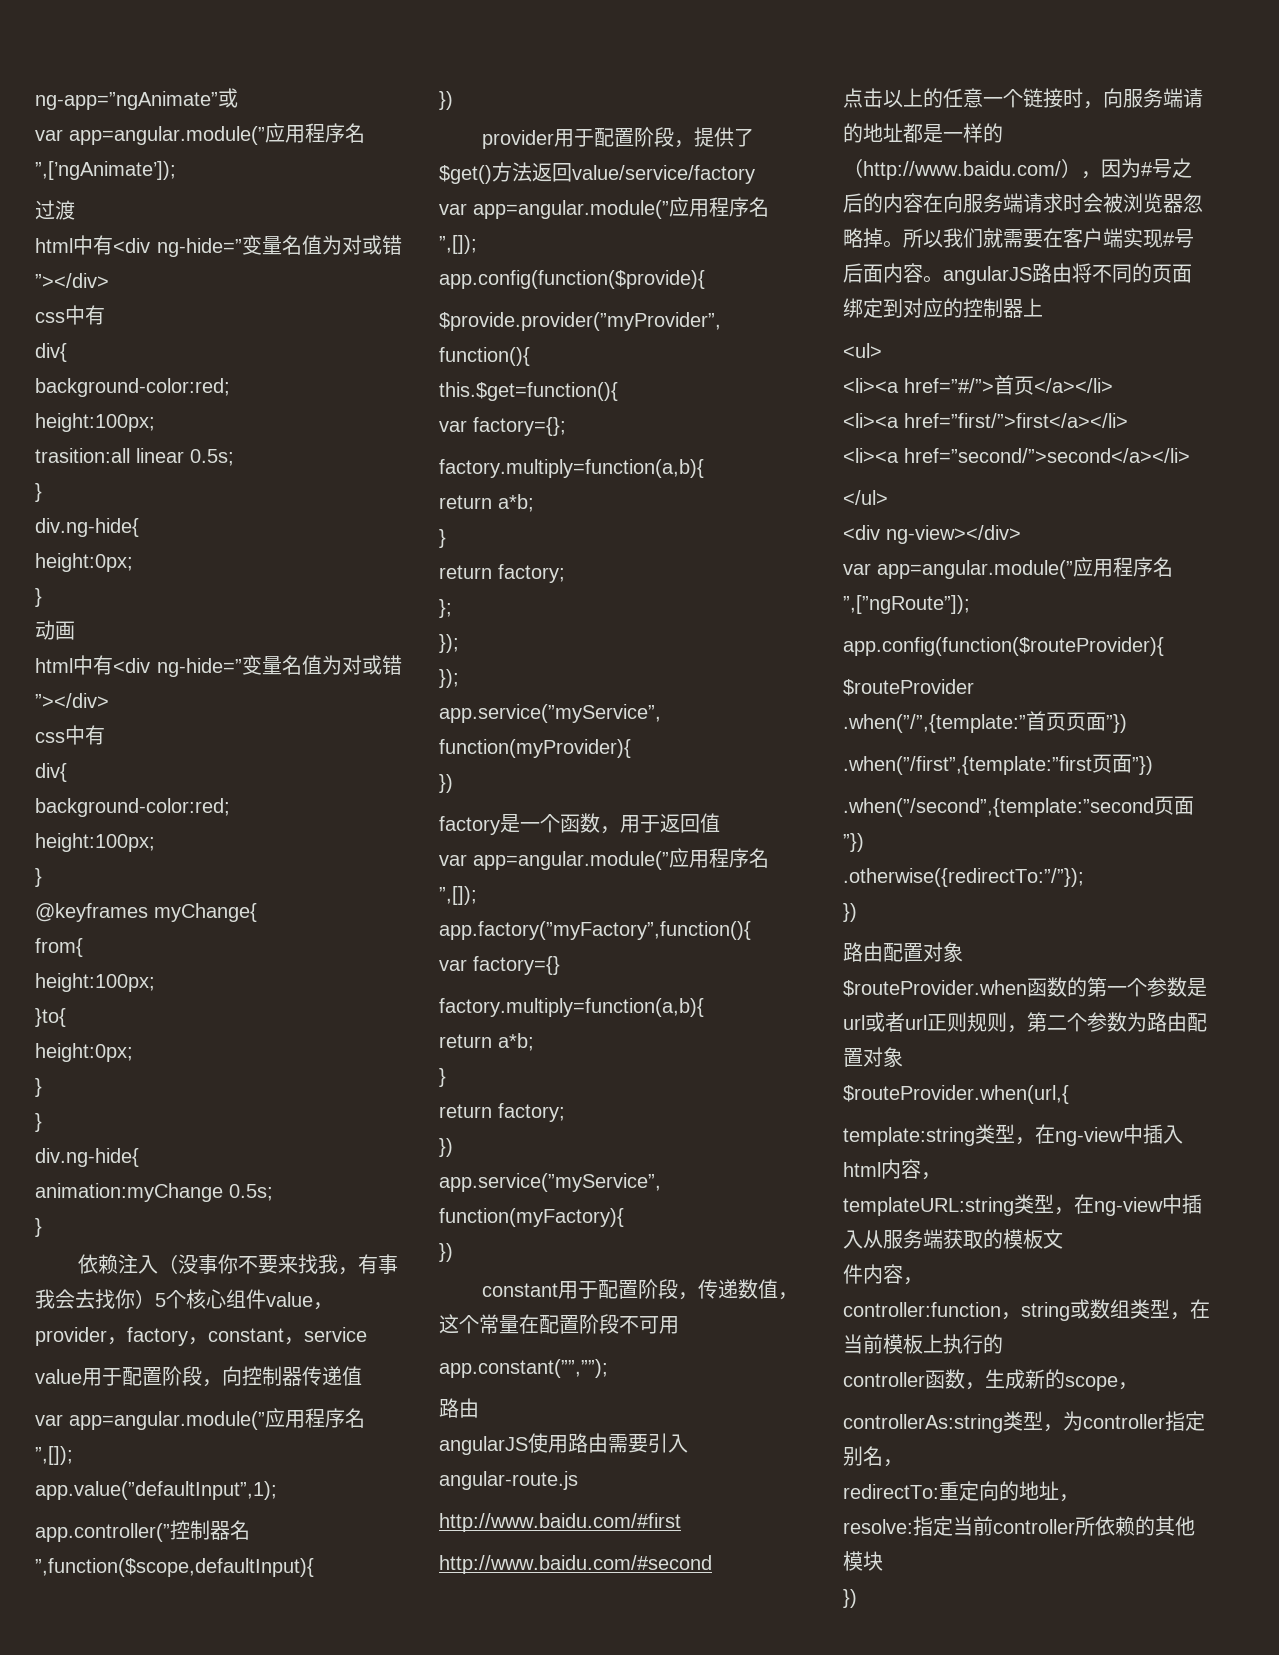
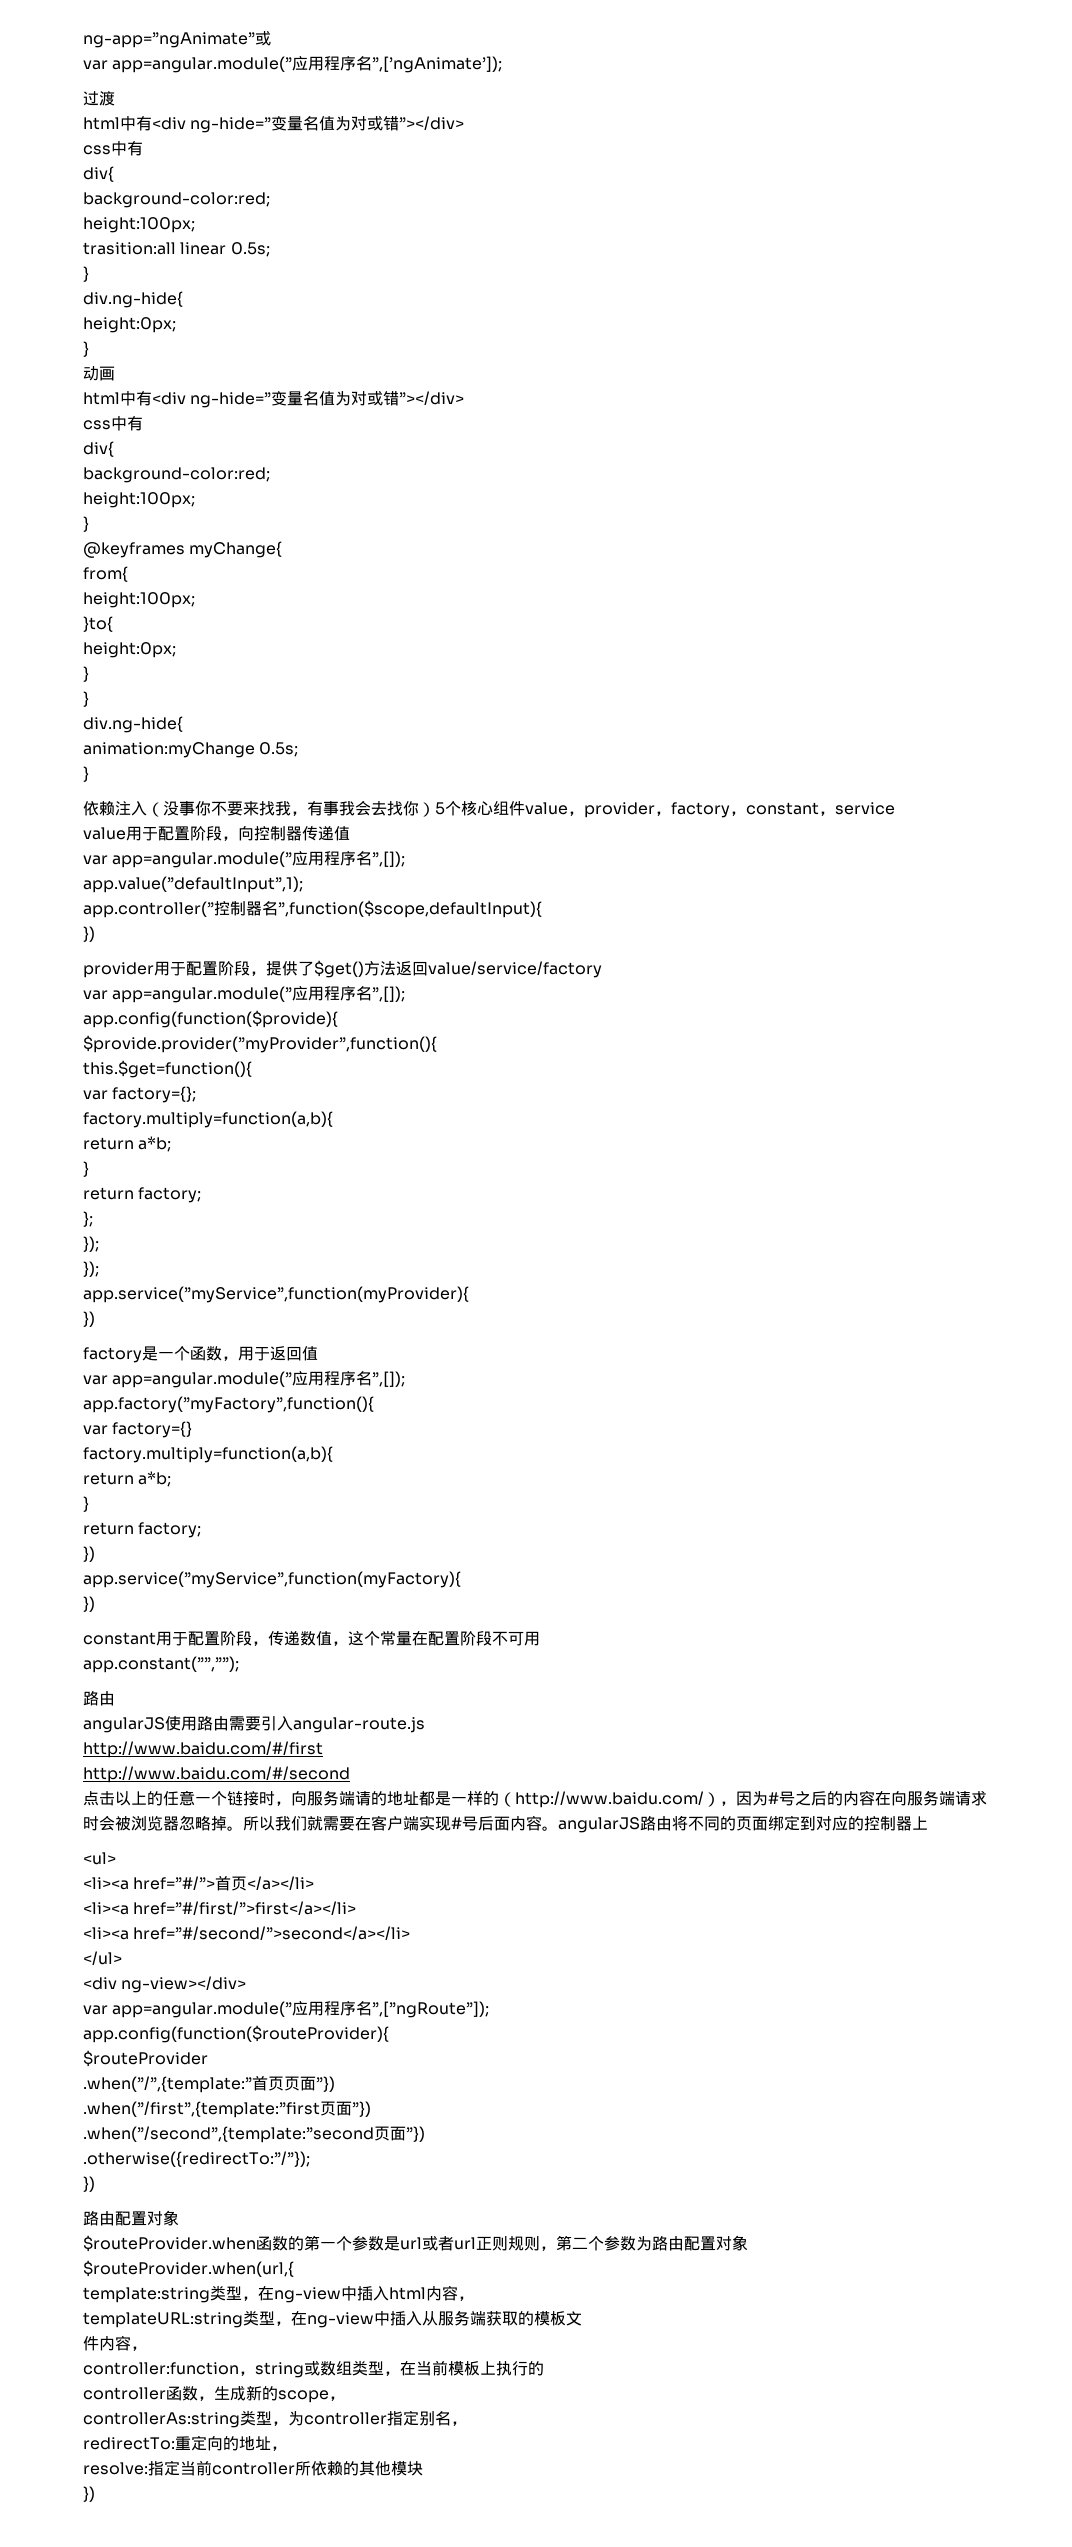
- http://www.baidu.com/#first
- http://www.baidu.com/#second
+ http://www.baidu.com/#/first
+ http://www.baidu.com/#/second
- <li><a href=”first/”>first</a></li>
- <li><a href=”second/”>second</a></li>
+ <li><a href=”#/first/”>first</a></li>
+ <li><a href=”#/second/”>second</a></li>

